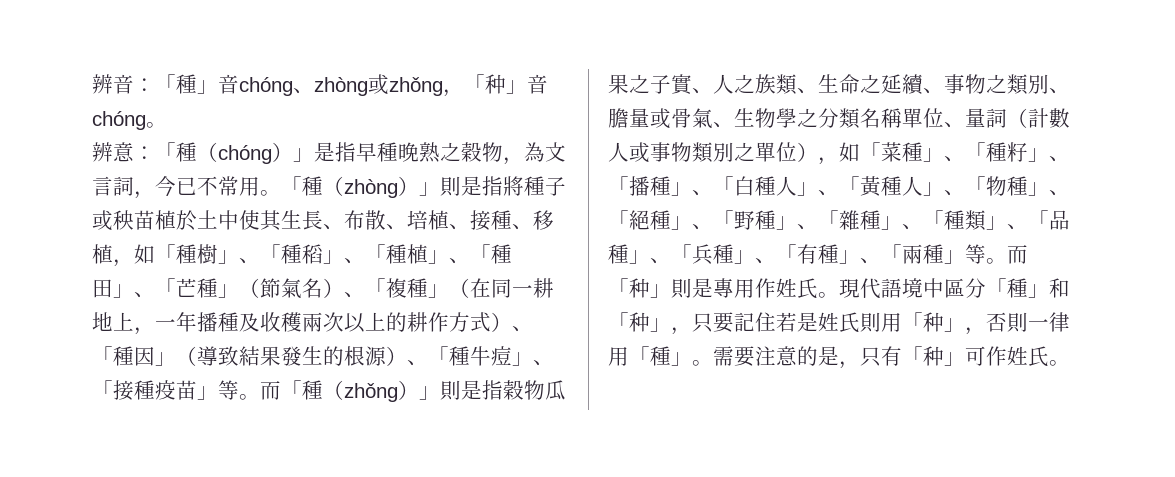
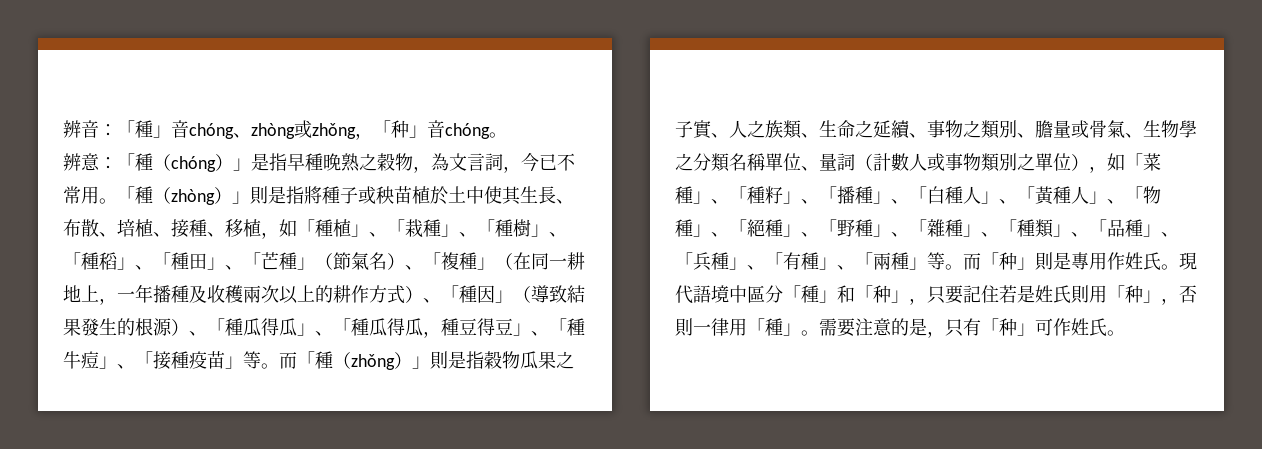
- 「種（zhòng）」則是指將種子或秧苗植於土中使其生長、布散、培植、接種、移植，如「種樹」、「種稻」、「種植」、「種田」、「芒種」（節氣名）、「複種」（在同一耕地上，一年播種及收穫兩次以上的耕作方式）、「種因」（導致結果發生的根源）、「種牛痘」、「接種疫苗」等。
+ 「種（zhòng）」則是指將種子或秧苗植於土中使其生長、布散、培植、接種、移植，如「種植」、「栽種」、「種樹」、「種稻」、「種田」、「芒種」（節氣名）、「複種」（在同一耕地上，一年播種及收穫兩次以上的耕作方式）、「種因」（導致結果發生的根源）、「種瓜得瓜」、「種瓜得瓜，種豆得豆」、「種牛痘」、「接種疫苗」等。

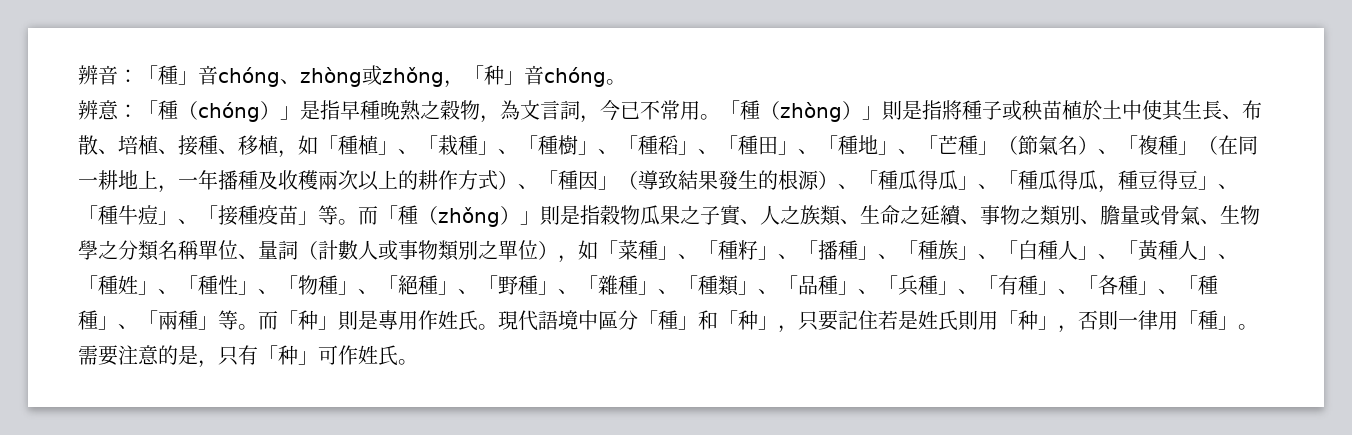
- 「種（zhòng）」則是指將種子或秧苗植於土中使其生長、布散、培植、接種、移植，如「種植」、「栽種」、「種樹」、「種稻」、「種田」、「芒種」（節氣名）、「複種」（在同一耕地上，一年播種及收穫兩次以上的耕作方式）、「種因」（導致結果發生的根源）、「種瓜得瓜」、「種瓜得瓜，種豆得豆」、「種牛痘」、「接種疫苗」等。
+ 「種（zhòng）」則是指將種子或秧苗植於土中使其生長、布散、培植、接種、移植，如「種植」、「栽種」、「種樹」、「種稻」、「種田」、「種地」、「芒種」（節氣名）、「複種」（在同一耕地上，一年播種及收穫兩次以上的耕作方式）、「種因」（導致結果發生的根源）、「種瓜得瓜」、「種瓜得瓜，種豆得豆」、「種牛痘」、「接種疫苗」等。
- 而「種（zhǒng）」則是指穀物瓜果之子實、人之族類、生命之延續、事物之類別、膽量或骨氣、生物學之分類名稱單位、量詞（計數人或事物類別之單位），如「菜種」、「種籽」、「播種」、「白種人」、「黃種人」、「物種」、「絕種」、「野種」、「雜種」、「種類」、「品種」、「兵種」、「有種」、「兩種」等。
+ 而「種（zhǒng）」則是指穀物瓜果之子實、人之族類、生命之延續、事物之類別、膽量或骨氣、生物學之分類名稱單位、量詞（計數人或事物類別之單位），如「菜種」、「種籽」、「播種」、「種族」、「白種人」、「黃種人」、「種姓」、「種性」、「物種」、「絕種」、「野種」、「雜種」、「種類」、「品種」、「兵種」、「有種」、「各種」、「種種」、「兩種」等。

